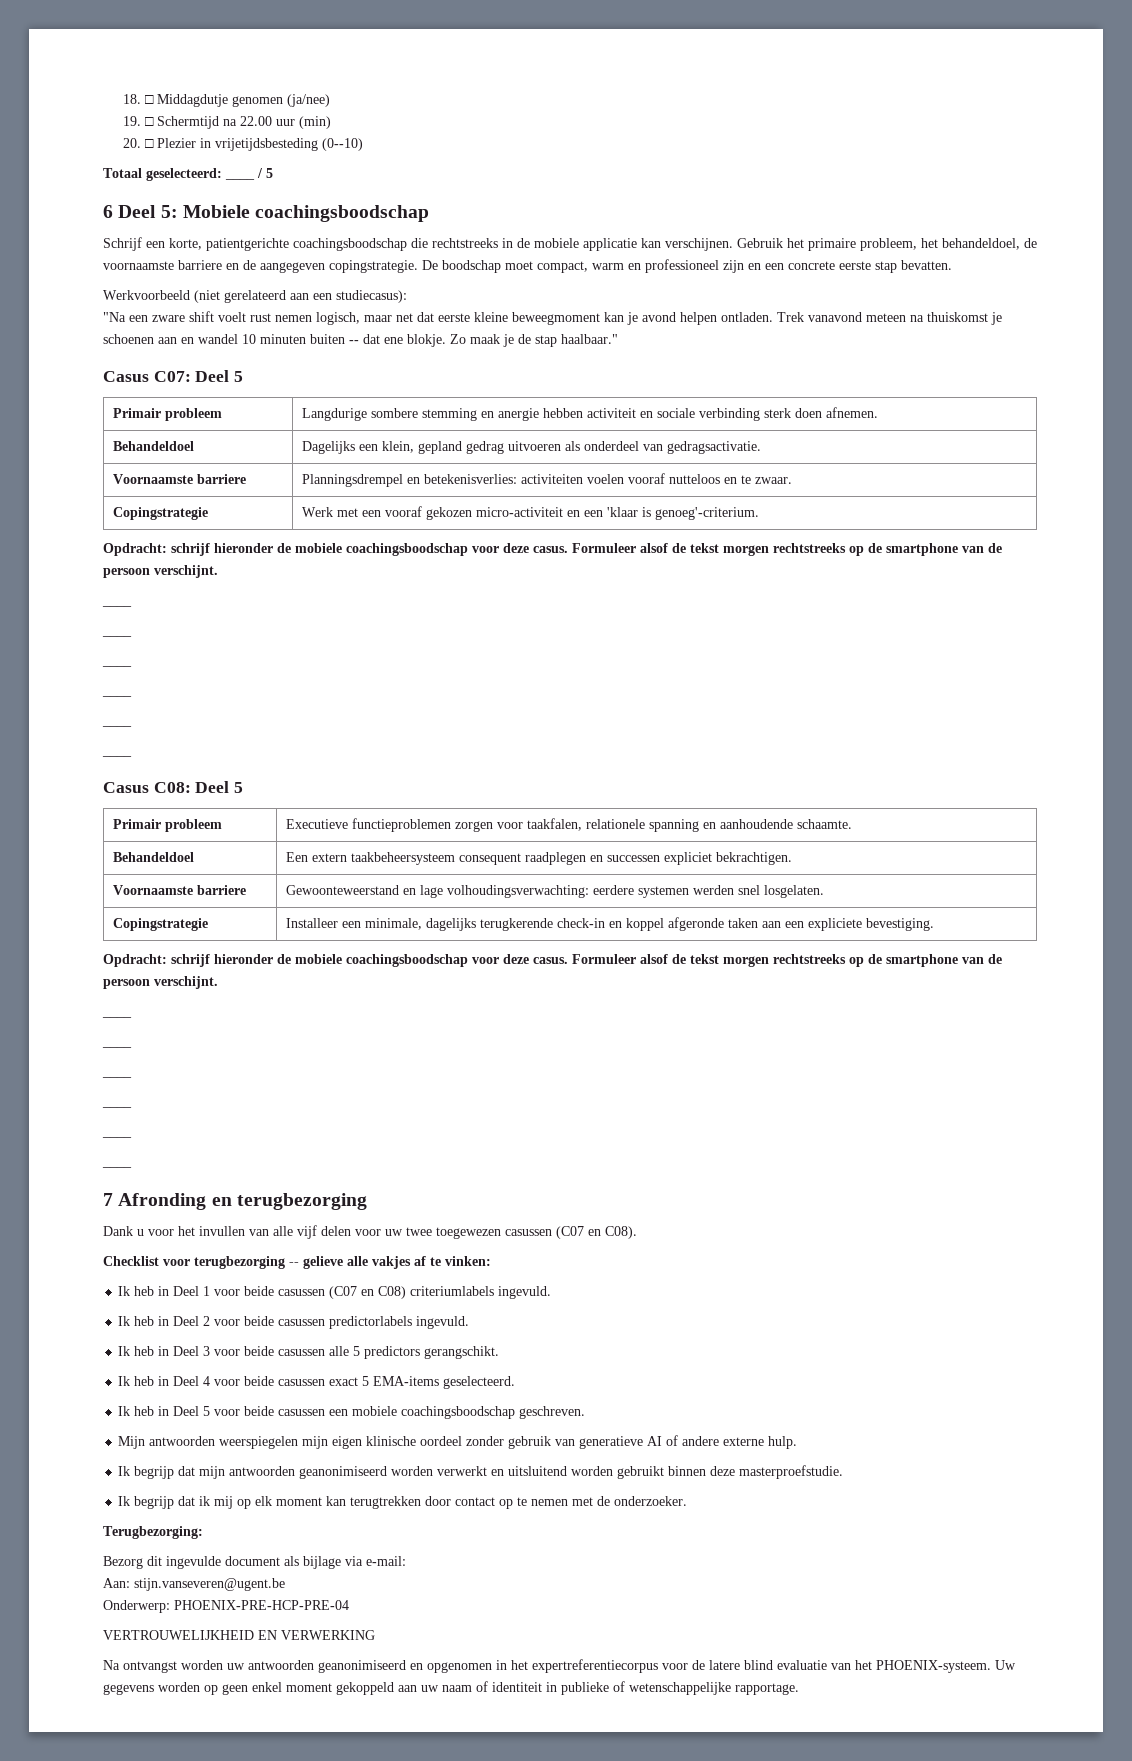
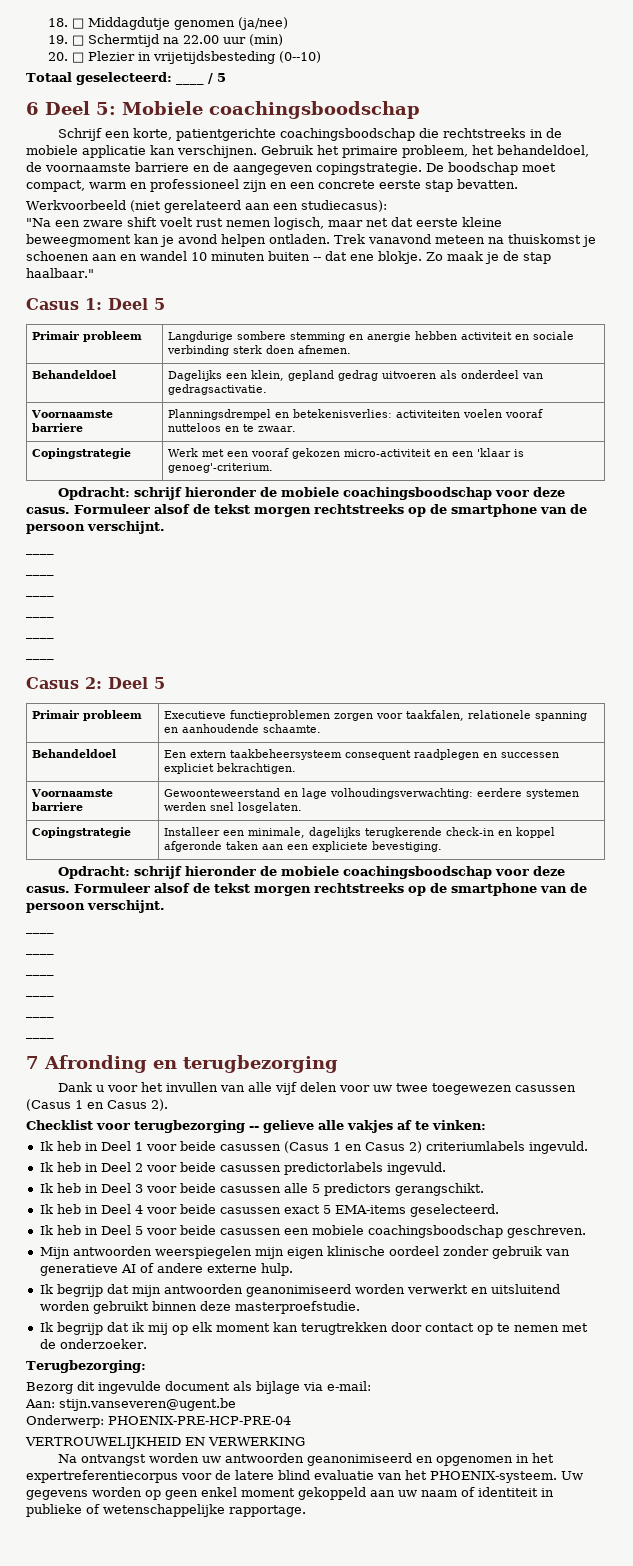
- Casus C07: Deel 5
+ Casus 1: Deel 5
- Casus C08: Deel 5
+ Casus 2: Deel 5
- Dank u voor het invullen van alle vijf delen voor uw twee toegewezen casussen (C07 en C08).
+ Dank u voor het invullen van alle vijf delen voor uw twee toegewezen casussen (Casus 1 en Casus 2).
- Ik heb in Deel 1 voor beide casussen (C07 en C08) criteriumlabels ingevuld.
+ Ik heb in Deel 1 voor beide casussen (Casus 1 en Casus 2) criteriumlabels ingevuld.

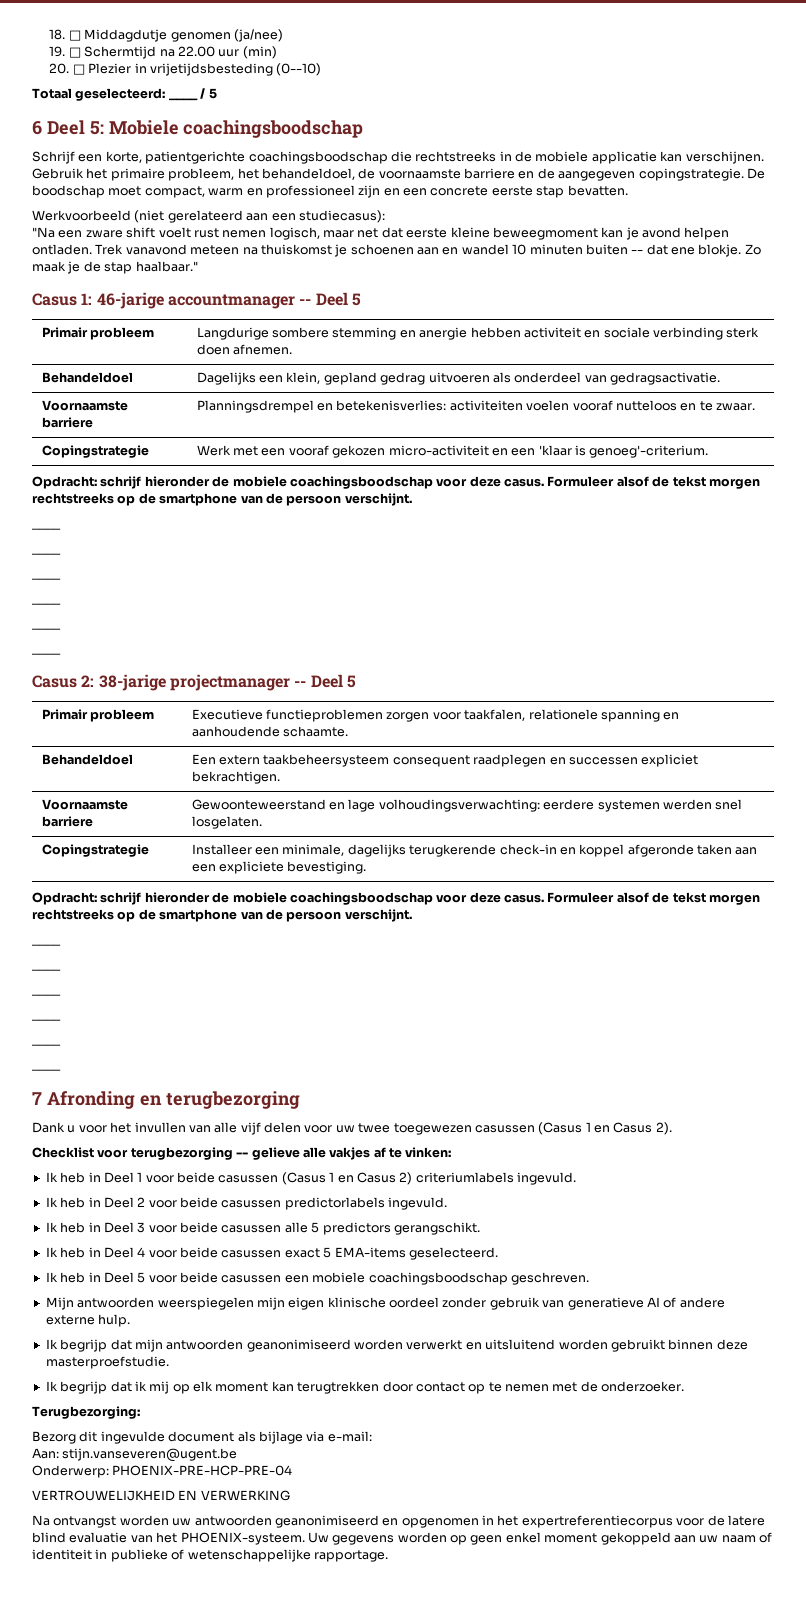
- Casus 1: Deel 5
+ Casus 1: 46-jarige accountmanager -- Deel 5
- Casus 2: Deel 5
+ Casus 2: 38-jarige projectmanager -- Deel 5

